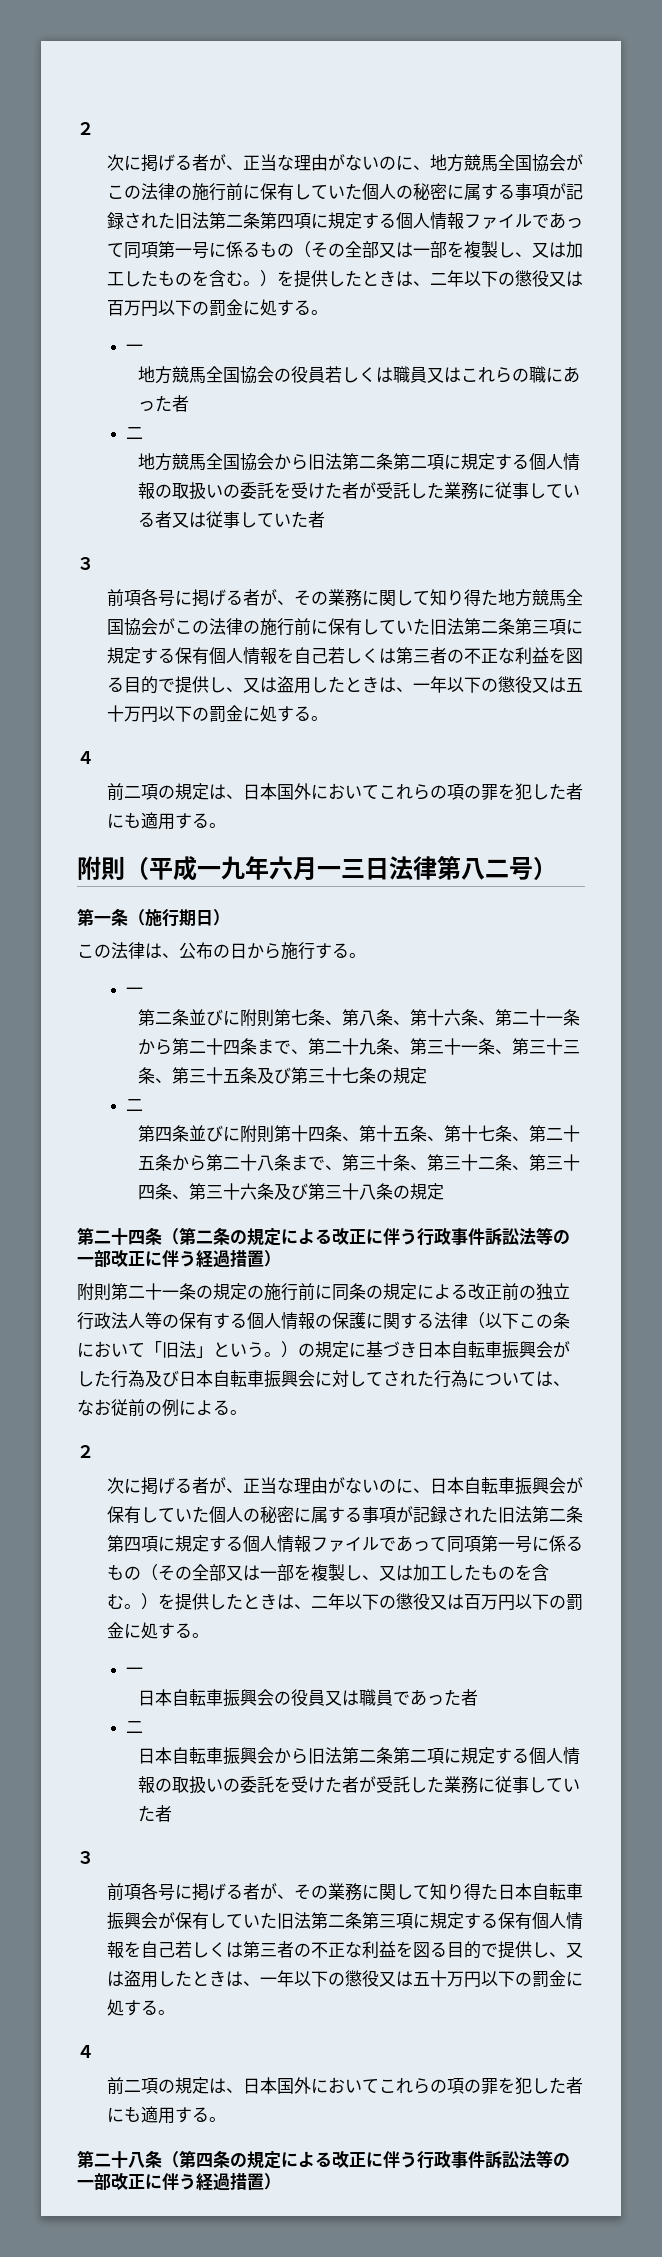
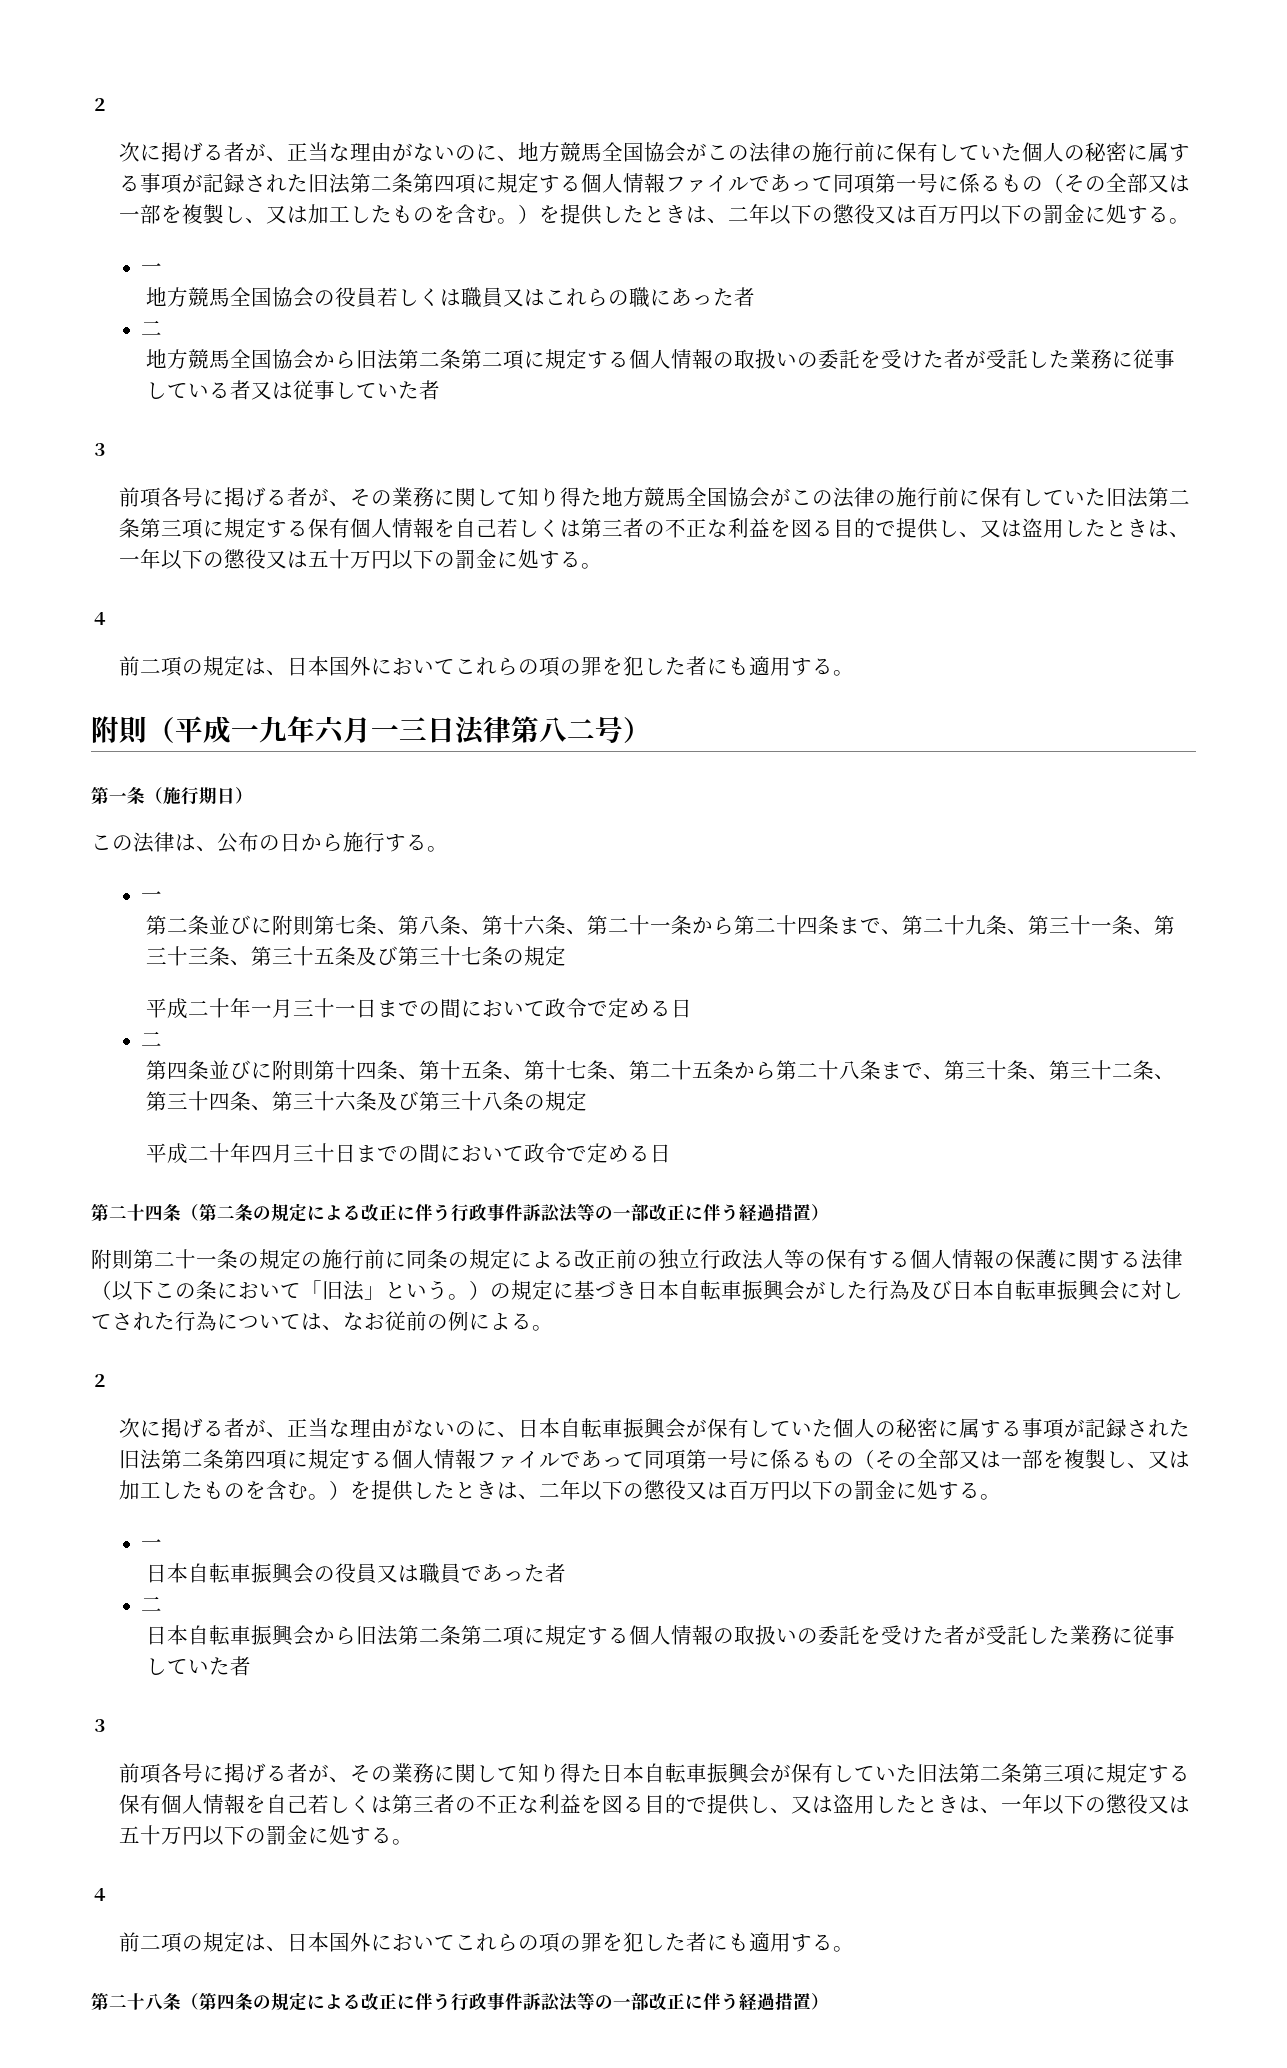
+ 平成二十年一月三十一日までの間において政令で定める日
+ 平成二十年四月三十日までの間において政令で定める日

